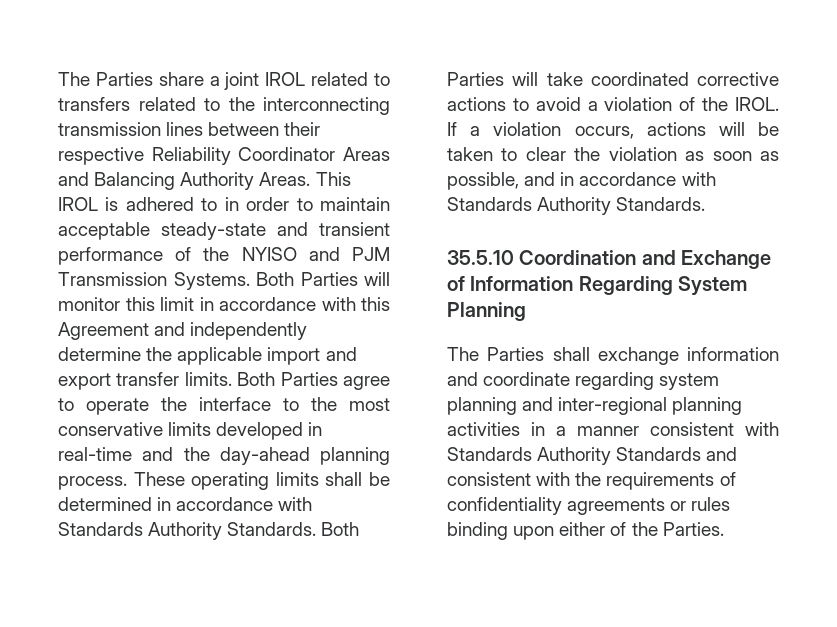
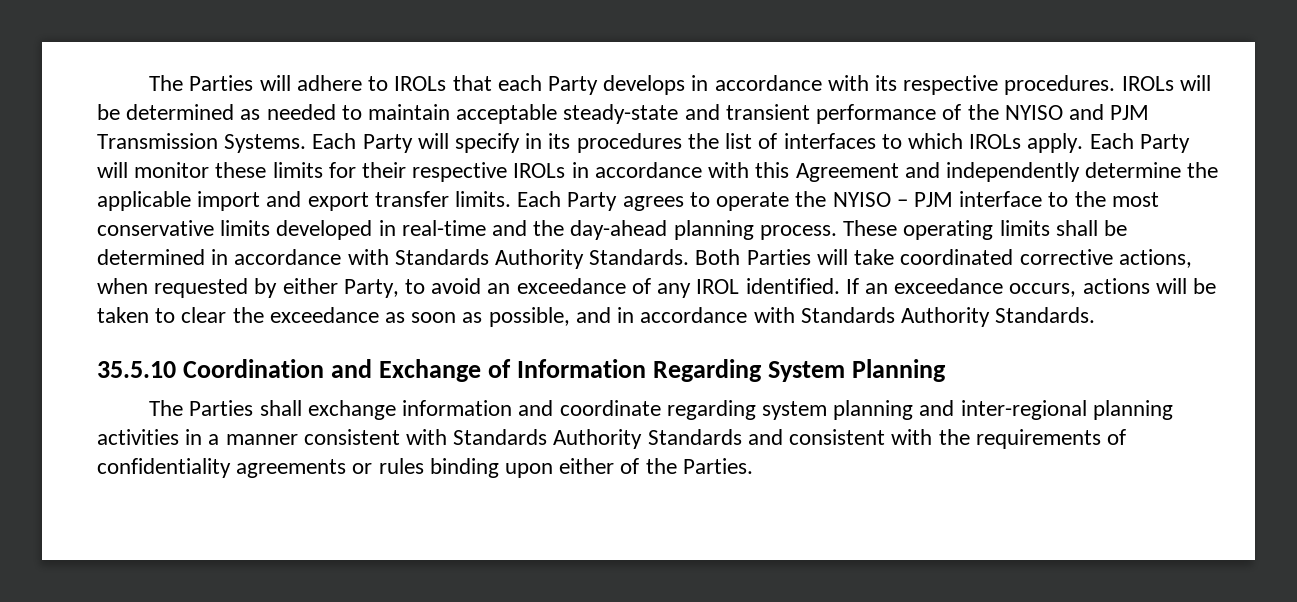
- The Parties share a joint IROL related to transfers related to the interconnecting transmission lines between their respective Reliability Coordinator Areas and Balancing Authority Areas. This IROL is adhered to in order to maintain acceptable steady-state and transient performance of the NYISO and PJM Transmission Systems.
+ The Parties will adhere to IROLs that each Party develops in accordance with its respective procedures. IROLs will be determined as needed to maintain acceptable steady-state and transient performance of the NYISO and PJM Transmission Systems.
- Both Parties will monitor this limit in accordance with this Agreement and independently determine the applicable import and export transfer limits.
+ Each Party will specify in its procedures the list of interfaces to which IROLs apply. Each Party will monitor these limits for their respective IROLs in accordance with this Agreement and independently determine the applicable import and export transfer limits.
- Both Parties agree to operate the interface to the most conservative limits developed in real-time and the day-ahead planning process.
+ Each Party agrees to operate the NYISO – PJM interface to the most conservative limits developed in real-time and the day-ahead planning process.
- Both Parties will take coordinated corrective actions to avoid a violation of the IROL. If a violation occurs, actions will be taken to clear the violation as soon as possible, and in accordance with Standards Authority Standards.
+ Both Parties will take coordinated corrective actions, when requested by either Party, to avoid an exceedance of any IROL identified. If an exceedance occurs, actions will be taken to clear the exceedance as soon as possible, and in accordance with Standards Authority Standards.

